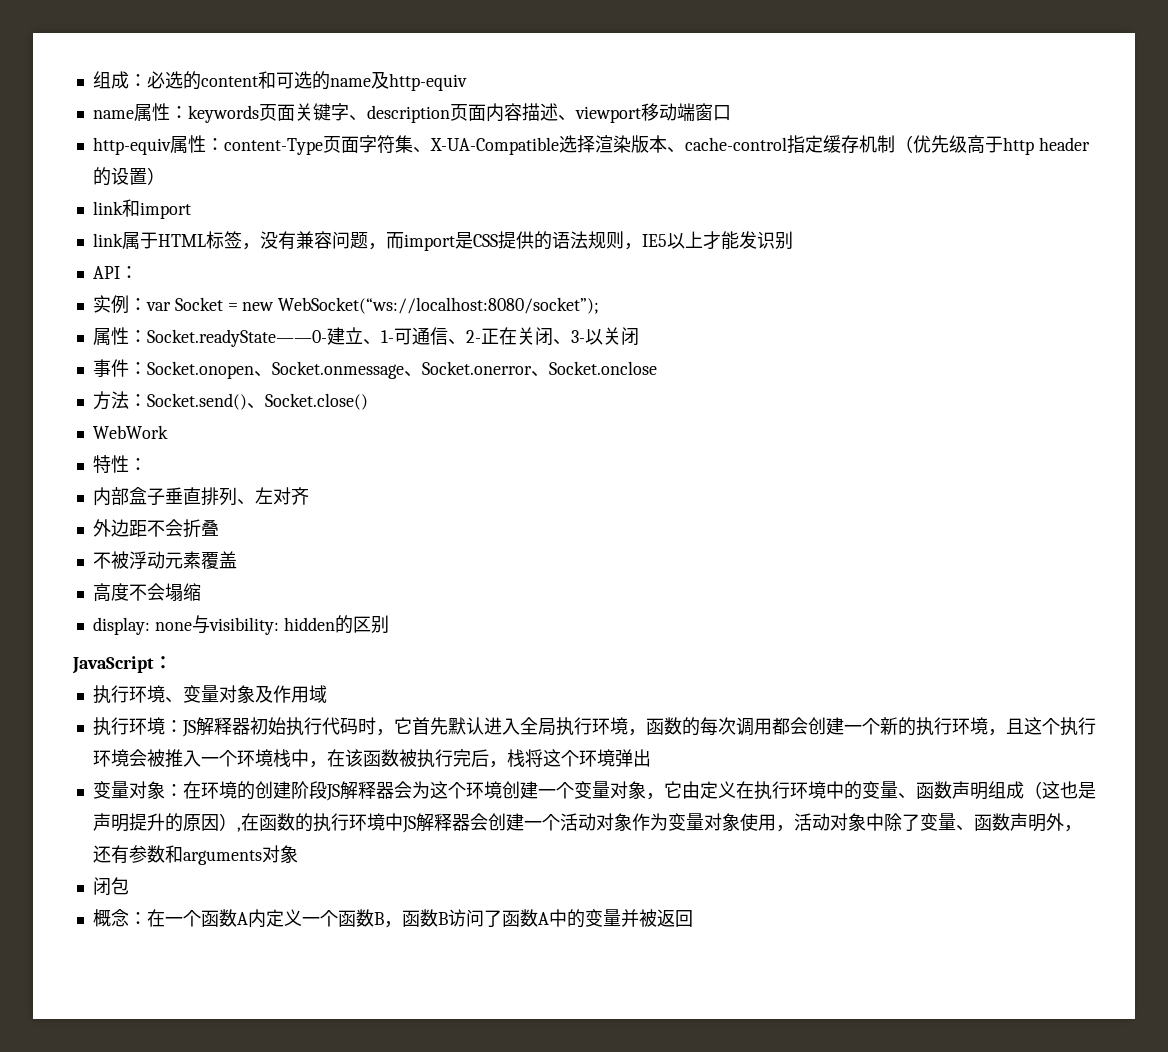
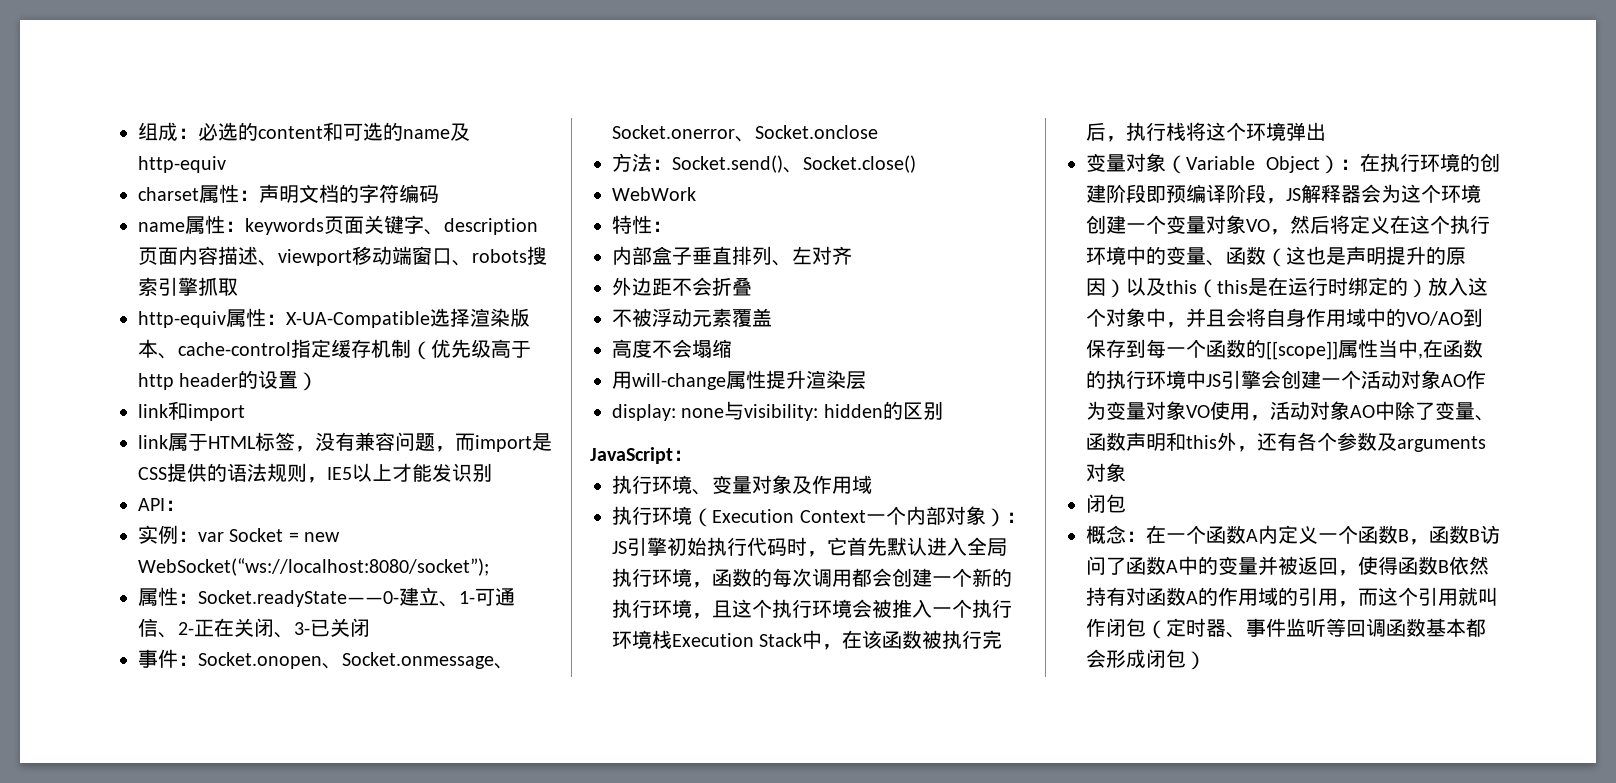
+ charset属性：声明文档的字符编码
- name属性：keywords页面关键字、description页面内容描述、viewport移动端窗口
+ name属性：keywords页面关键字、description页面内容描述、viewport移动端窗口、robots搜索引擎抓取
- http-equiv属性：content-Type页面字符集、X-UA-Compatible选择渲染版本、cache-control指定缓存机制（优先级高于http header的设置）
+ http-equiv属性：X-UA-Compatible选择渲染版本、cache-control指定缓存机制（优先级高于http header的设置）
- 属性：Socket.readyState——0-建立、1-可通信、2-正在关闭、3-以关闭
+ 属性：Socket.readyState——0-建立、1-可通信、2-正在关闭、3-已关闭
+ 用will-change属性提升渲染层
- 执行环境：JS解释器初始执行代码时，它首先默认进入全局执行环境，函数的每次调用都会创建一个新的执行环境，且这个执行环境会被推入一个环境栈中，在该函数被执行完后，栈将这个环境弹出
+ 执行环境（Execution Context一个内部对象）：JS引擎初始执行代码时，它首先默认进入全局执行环境，函数的每次调用都会创建一个新的执行环境，且这个执行环境会被推入一个执行环境栈Execution Stack中，在该函数被执行完后，执行栈将这个环境弹出
- 变量对象：在环境的创建阶段JS解释器会为这个环境创建一个变量对象，它由定义在执行环境中的变量、函数声明组成（这也是声明提升的原因）,在函数的执行环境中JS解释器会创建一个活动对象作为变量对象使用，活动对象中除了变量、函数声明外，还有参数和arguments对象
+ 变量对象（Variable Object）：在执行环境的创建阶段即预编译阶段，JS解释器会为这个环境创建一个变量对象VO，然后将定义在这个执行环境中的变量、函数（这也是声明提升的原因）以及this（this是在运行时绑定的）放入这个对象中，并且会将自身作用域中的VO/AO到保存到每一个函数的[[scope]]属性当中,在函数的执行环境中JS引擎会创建一个活动对象AO作为变量对象VO使用，活动对象AO中除了变量、函数声明和this外，还有各个参数及arguments对象
- 概念：在一个函数A内定义一个函数B，函数B访问了函数A中的变量并被返回
+ 概念：在一个函数A内定义一个函数B，函数B访问了函数A中的变量并被返回，使得函数B依然持有对函数A的作用域的引用，而这个引用就叫作闭包（定时器、事件监听等回调函数基本都会形成闭包）

